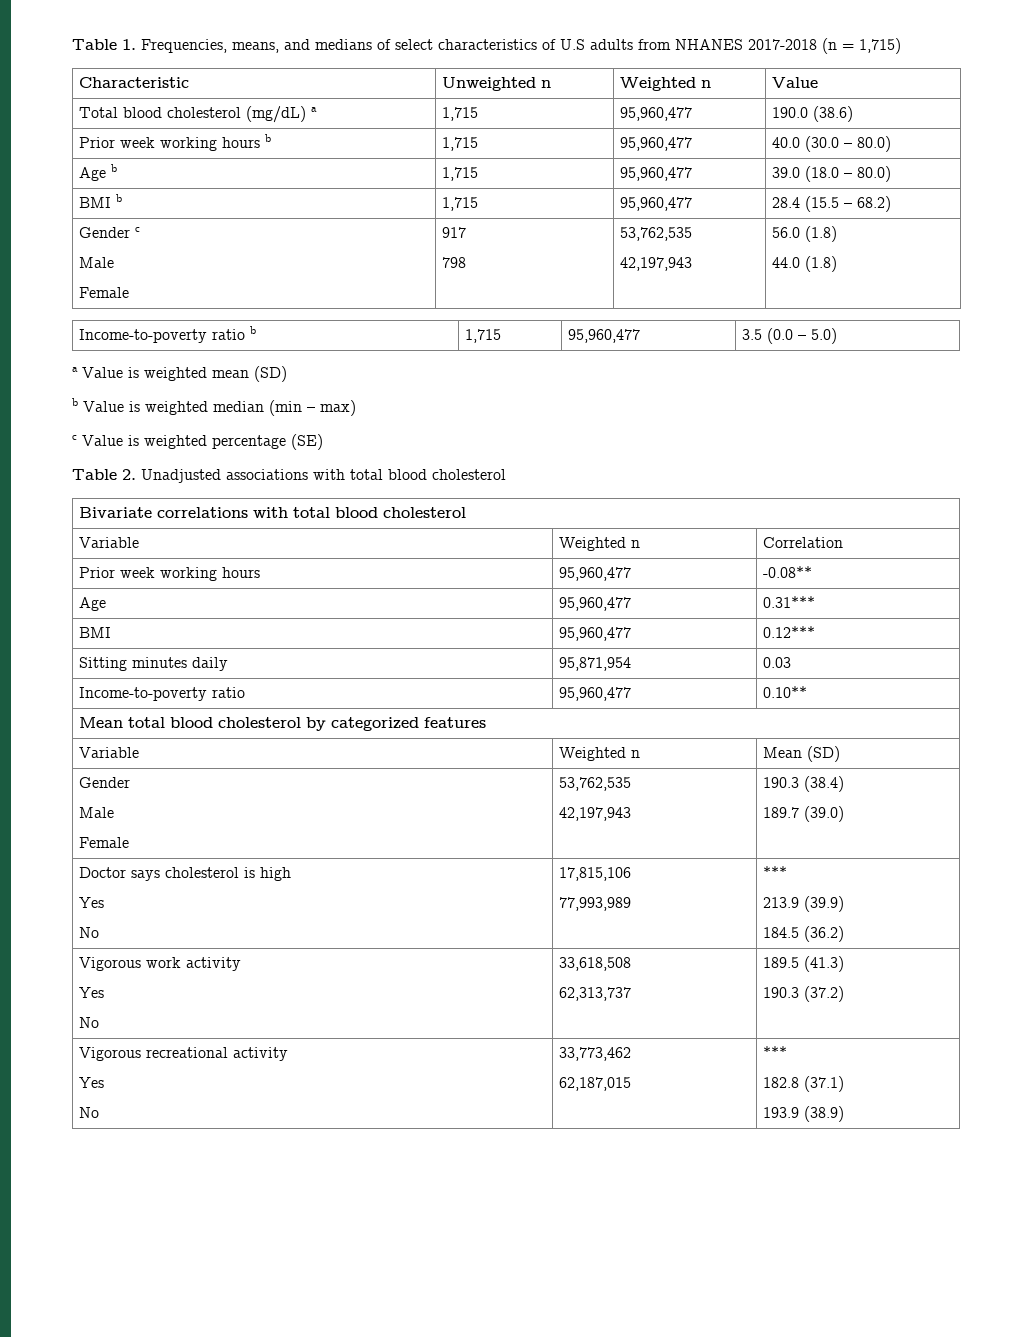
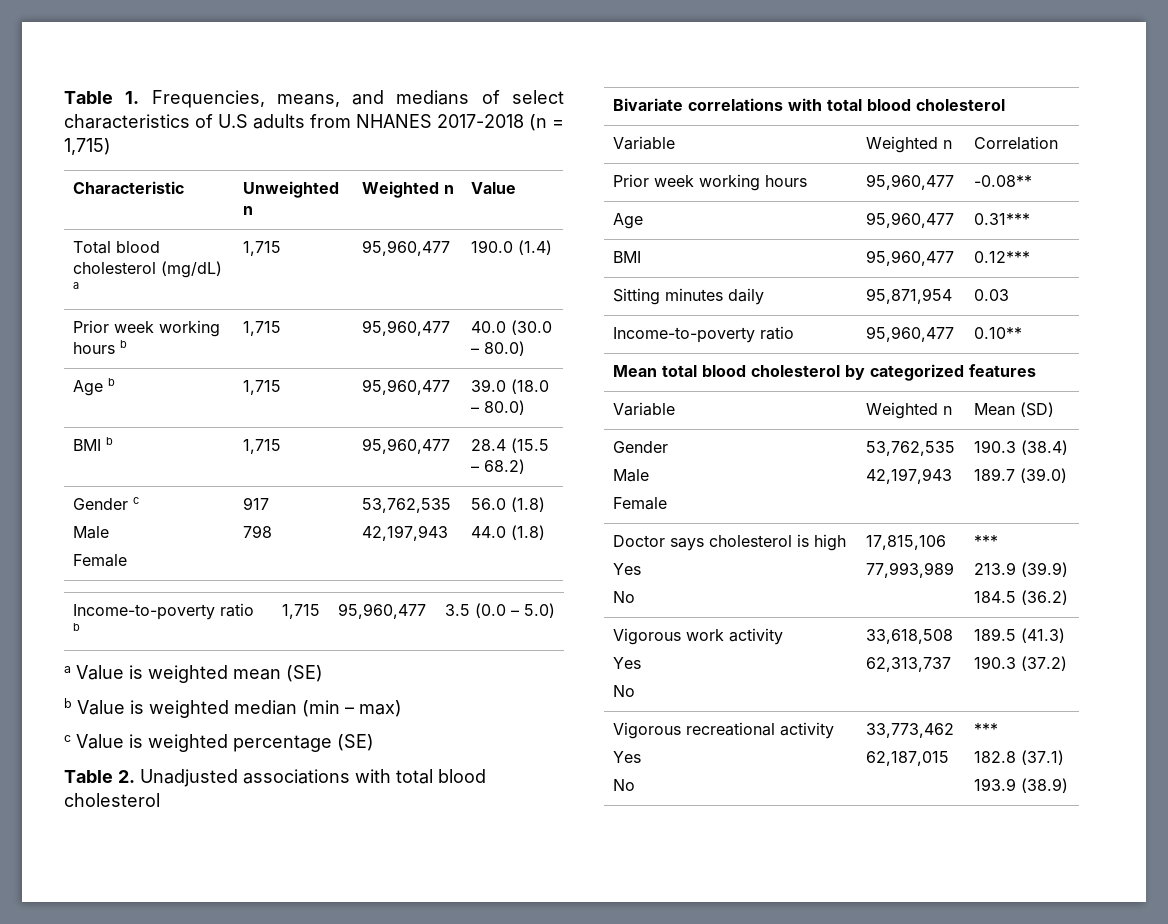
- Total blood cholesterol (mg/dL) a | 1,715 | 95,960,477 | 190.0 (38.6)
+ Total blood cholesterol (mg/dL) a | 1,715 | 95,960,477 | 190.0 (1.4)
- a Value is weighted mean (SD)
+ a Value is weighted mean (SE)

